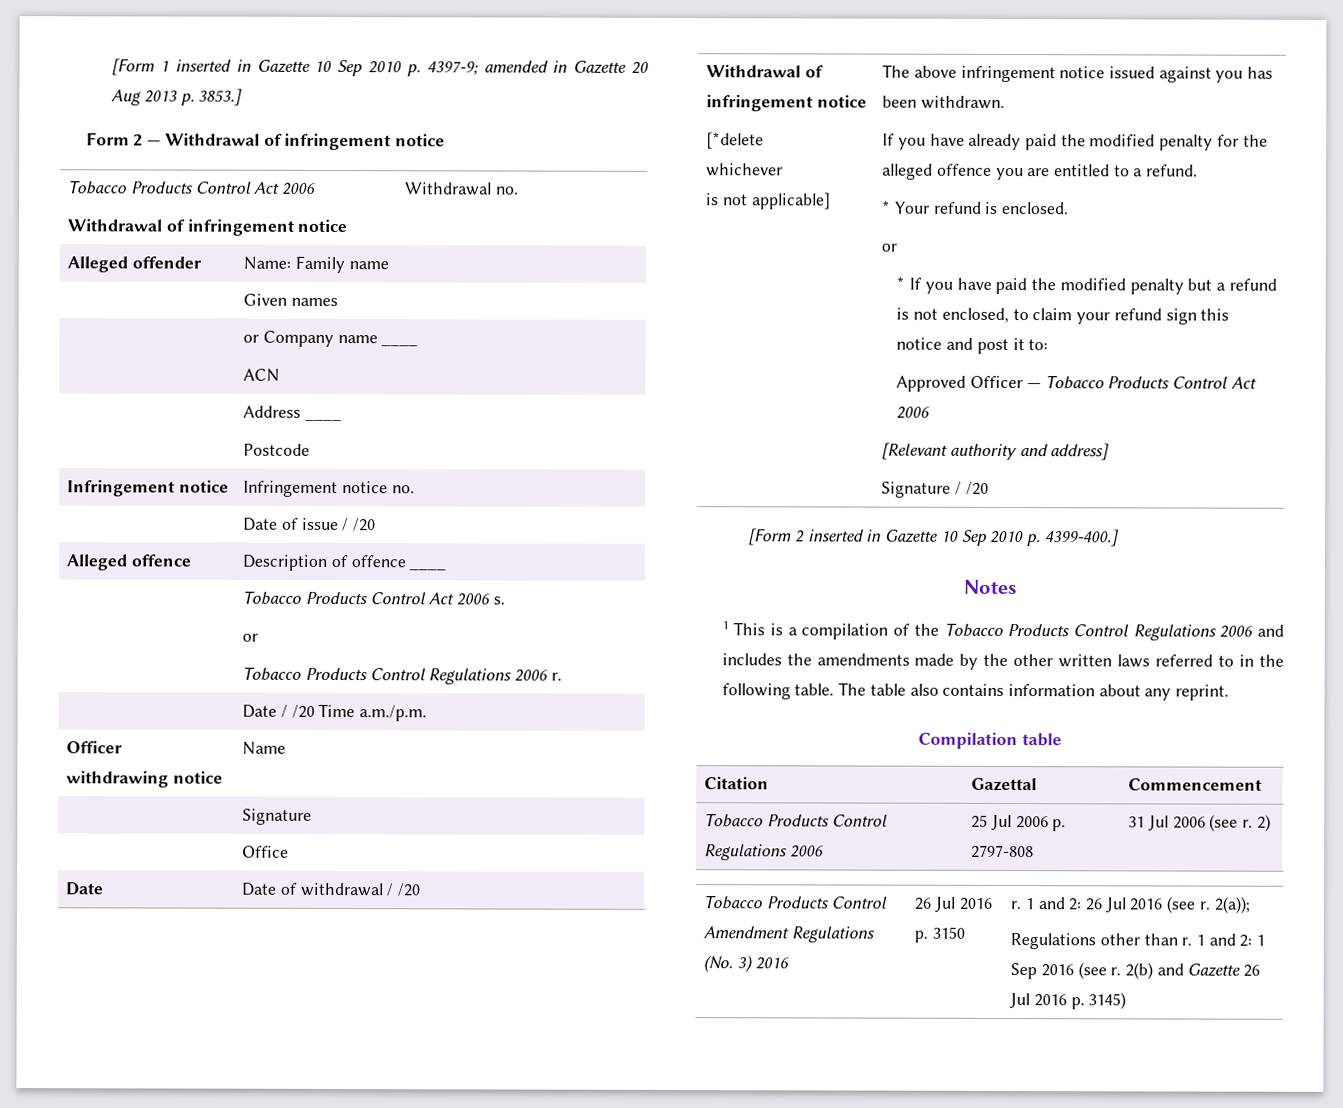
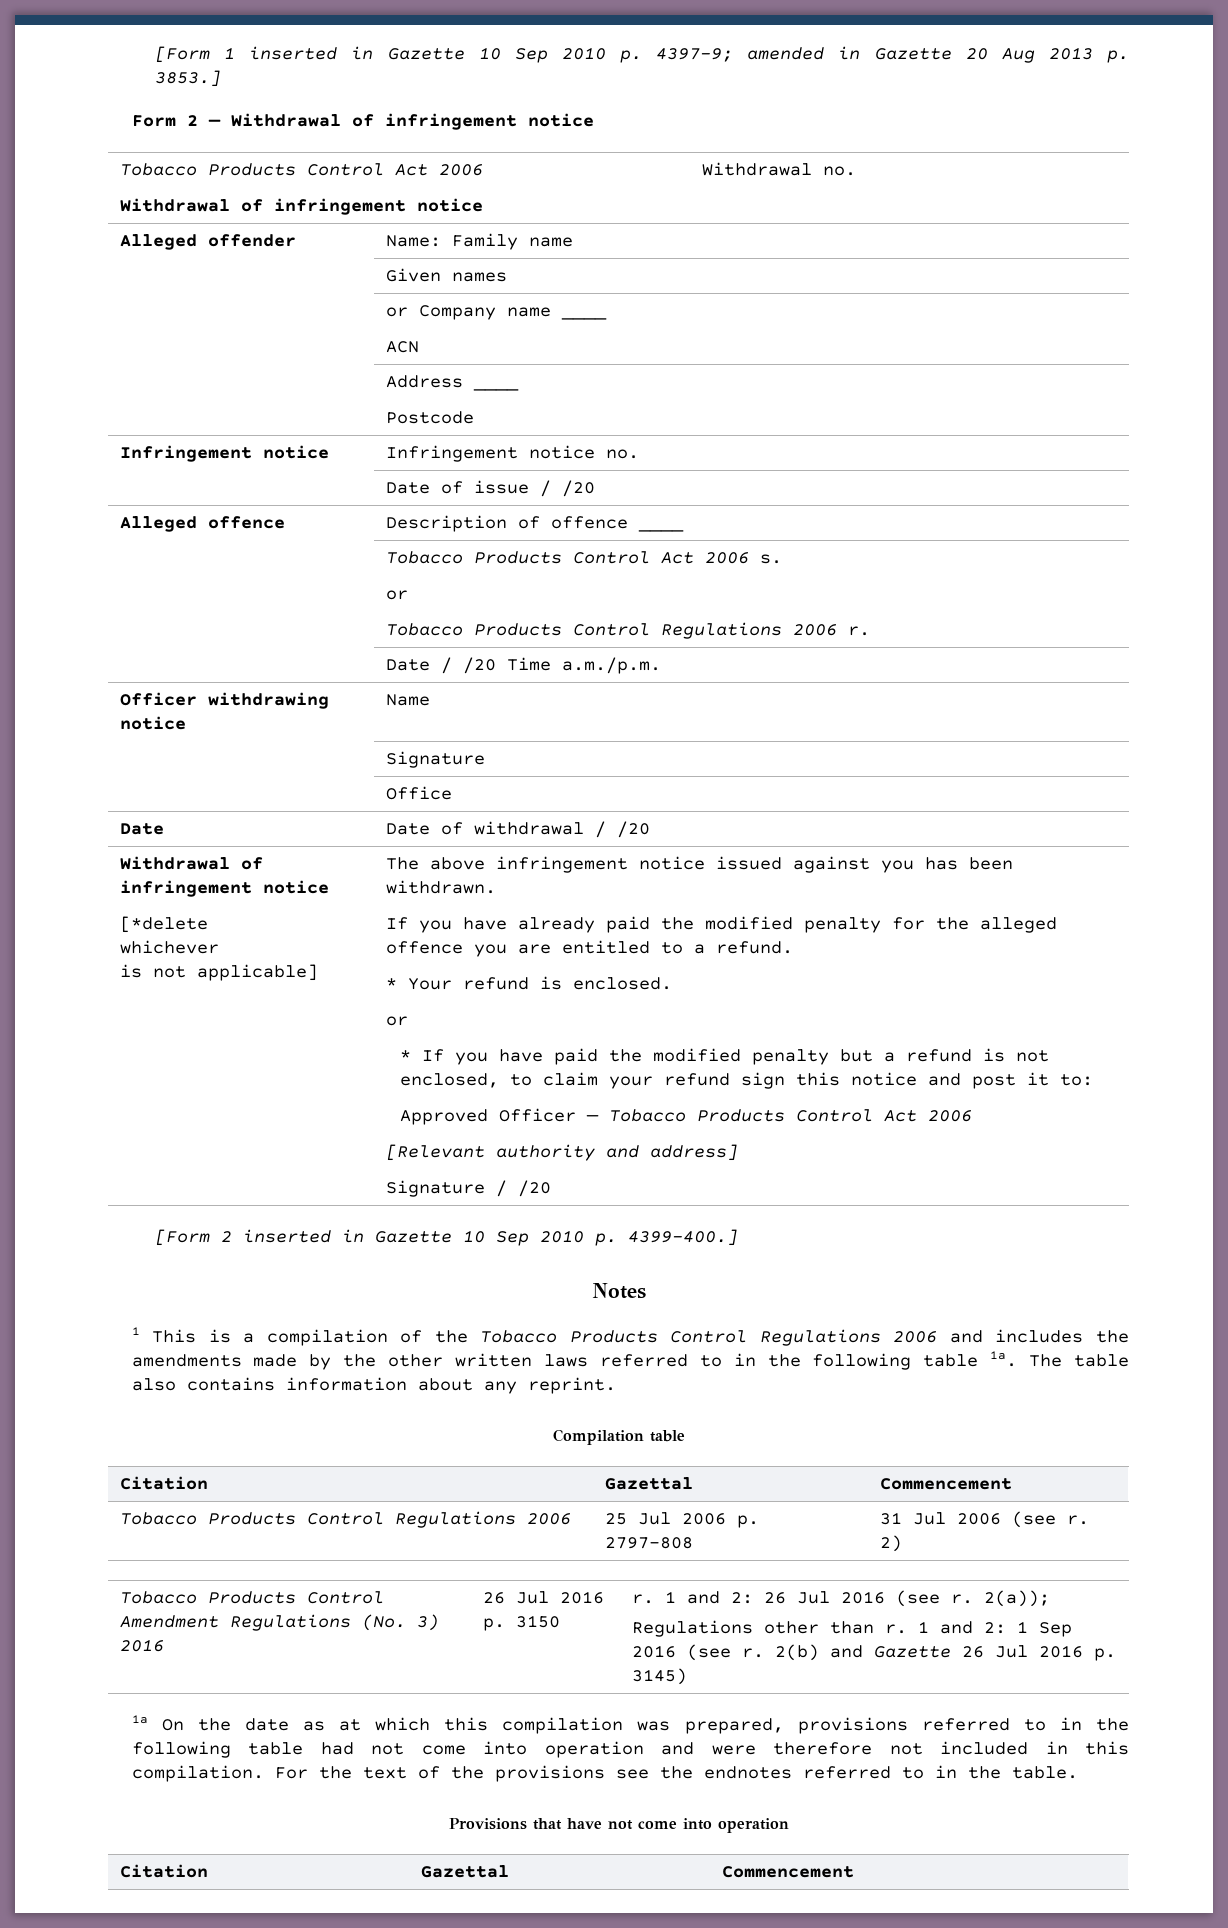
- 1 This is a compilation of the Tobacco Products Control Regulations 2006 and includes the amendments made by the other written laws referred to in the following table.
+ 1 This is a compilation of the Tobacco Products Control Regulations 2006 and includes the amendments made by the other written laws referred to in the following table 1a.
+ 1a On the date as at which this compilation was prepared, provisions referred to in the following table had not come into operation and were therefore not included in this compilation. For the text of the provisions see the endnotes referred to in the table.
+ Provisions that have not come into operation
+ Citation | Gazettal | Commencement

